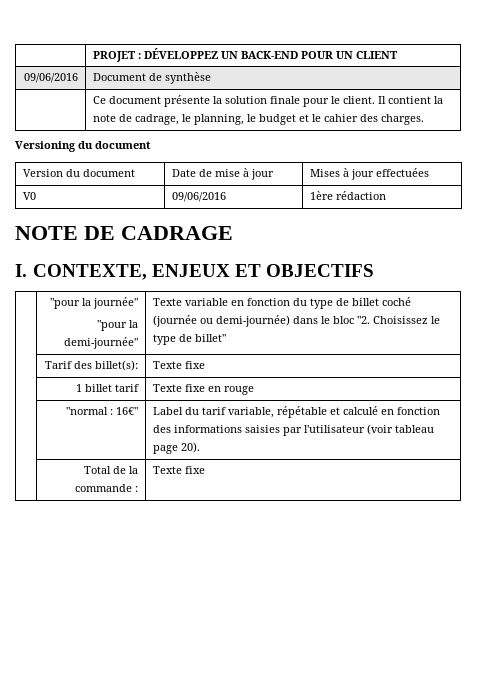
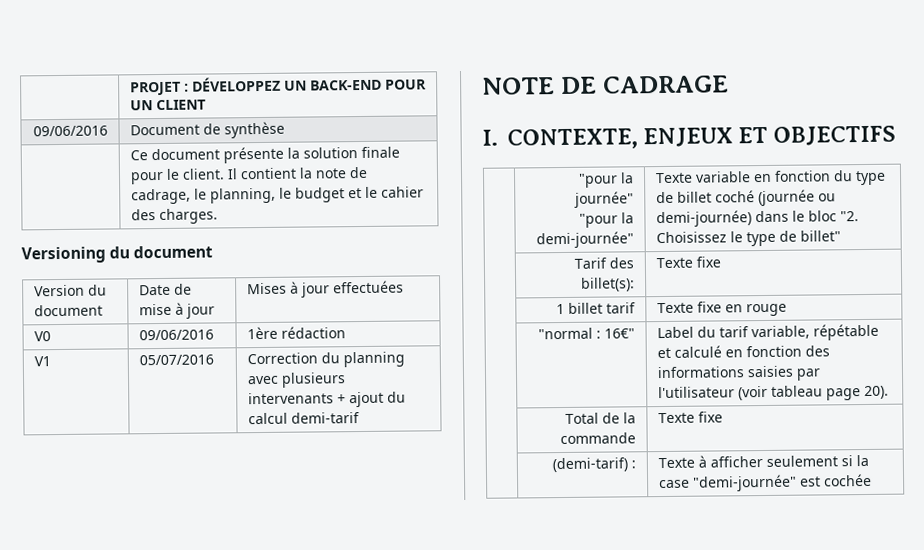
+ V1 | 05/07/2016 | Correction du planning avec plusieurs intervenants + ajout du calcul demi-tarif
- | Total de la commande : | Texte fixe
+ | Total de la commande | Texte fixe
+ | (demi-tarif) : | Texte à afficher seulement si la case "demi-journée" est cochée

